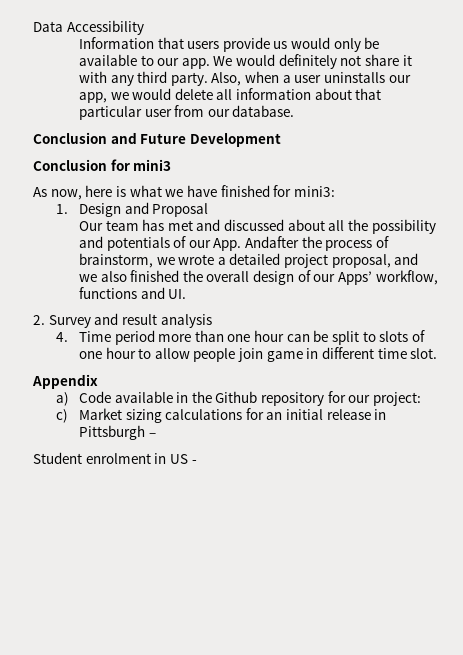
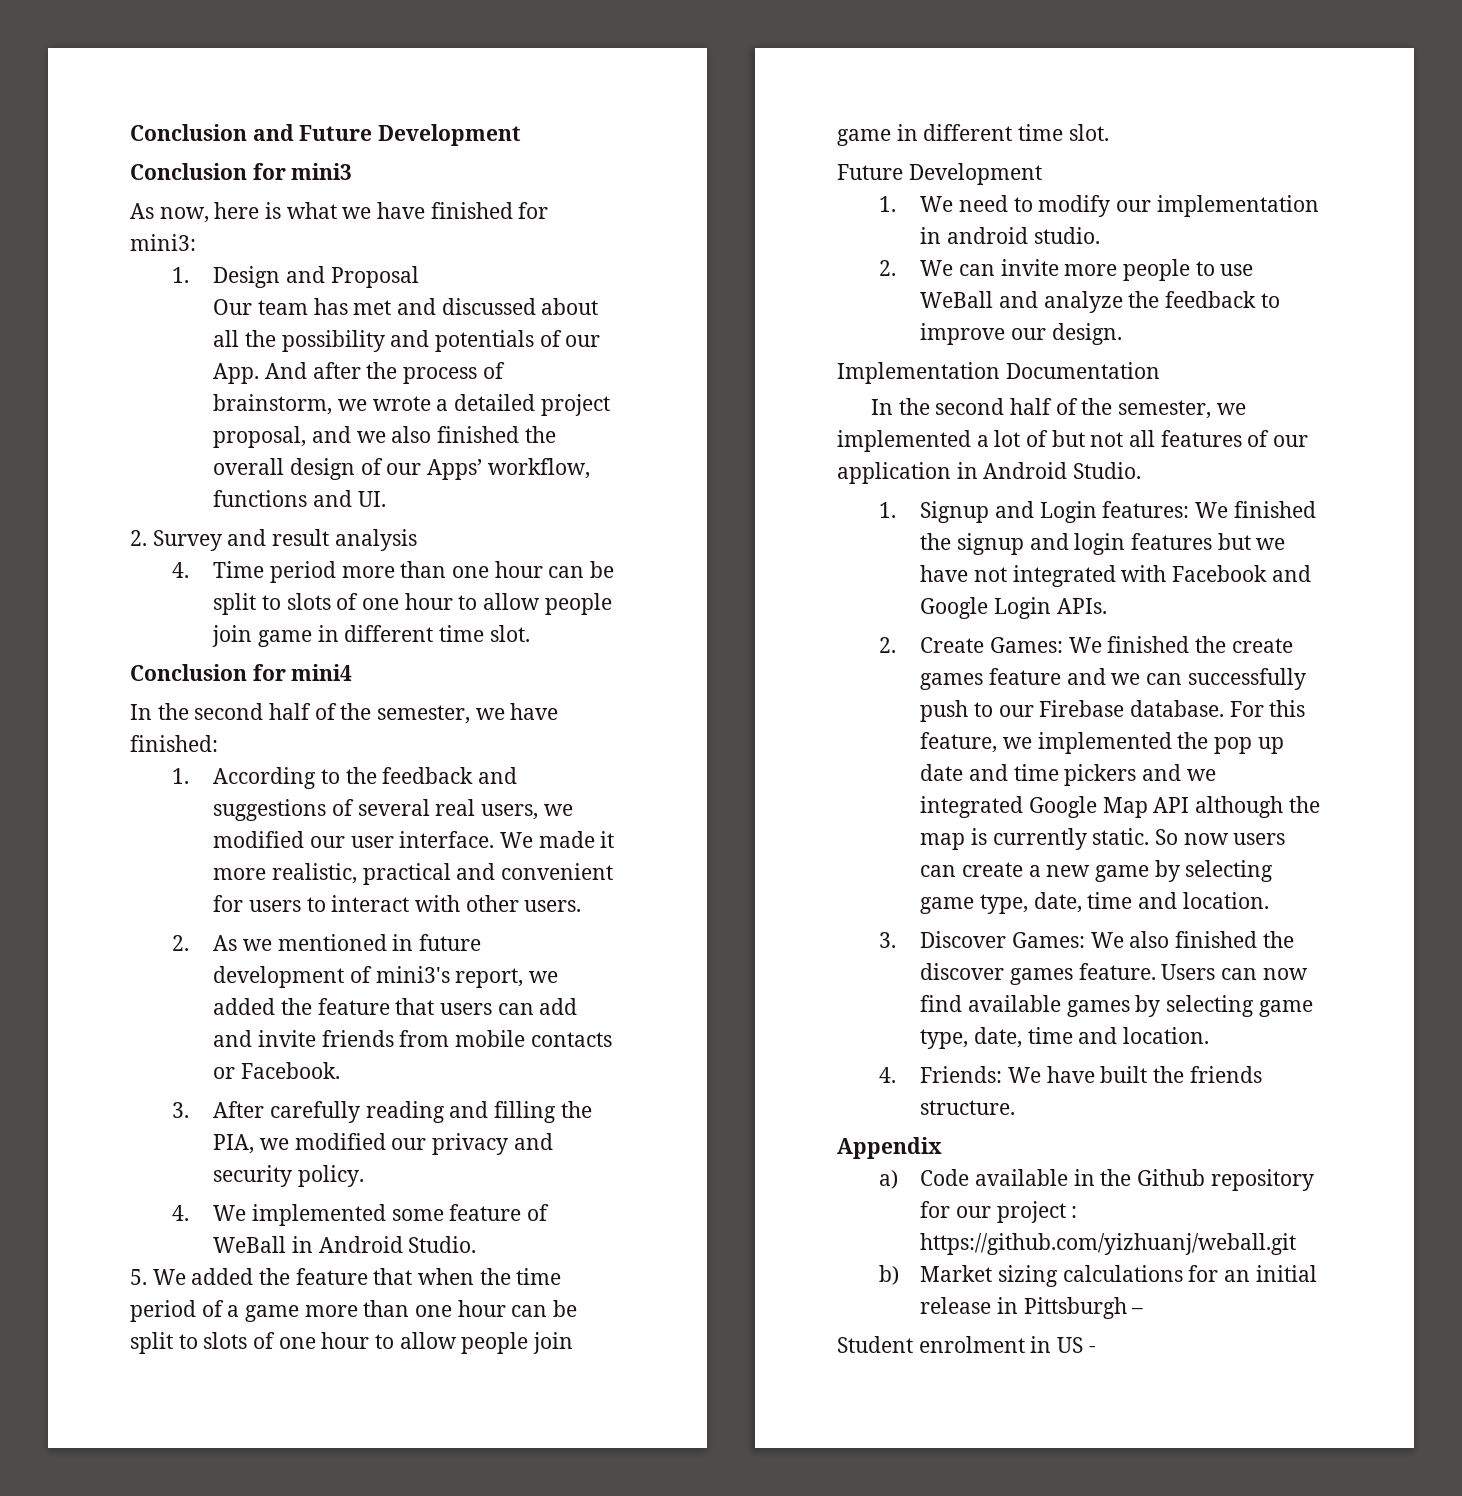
- Data Accessibility
- Information that users provide us would only be available to our app. We would definitely not share it with any third party. Also, when a user uninstalls our app, we would delete all information about that particular user from our database.
- Our team has met and discussed about all the possibility and potentials of our App. Andafter the process of brainstorm, we wrote a detailed project proposal, and we also finished the overall design of our Apps’ workflow, functions and UI.
+ Our team has met and discussed about all the possibility and potentials of our App. And after the process of brainstorm, we wrote a detailed project proposal, and we also finished the overall design of our Apps’ workflow, functions and UI.
+ Conclusion for mini4
+ In the second half of the semester, we have finished:
+ 1. According to the feedback and suggestions of several real users, we modified our user interface. We made it more realistic, practical and convenient for users to interact with other users.
+ 2. As we mentioned in future development of mini3's report, we added the feature that users can add and invite friends from mobile contacts or Facebook.
+ 3. After carefully reading and filling the PIA, we modified our privacy and security policy.
+ 4. We implemented some feature of WeBall in Android Studio.
+ 5. We added the feature that when the time period of a game more than one hour can be split to slots of one hour to allow people join game in different time slot.
+ Future Development
+ 1. We need to modify our implementation in android studio.
+ 2. We can invite more people to use WeBall and analyze the feedback to improve our design.
+ Implementation Documentation
+ In the second half of the semester, we implemented a lot of but not all features of our application in Android Studio.
+ 1. Signup and Login features: We finished the signup and login features but we have not integrated with Facebook and Google Login APIs.
+ 2. Create Games: We finished the create games feature and we can successfully push to our Firebase database. For this feature, we implemented the pop up date and time pickers and we integrated Google Map API although the map is currently static. So now users can create a new game by selecting game type, date, time and location.
+ 3. Discover Games: We also finished the discover games feature. Users can now find available games by selecting game type, date, time and location.
+ 4. Friends: We have built the friends structure.
- a) Code available in the Github repository for our project:
- c) Market sizing calculations for an initial release in Pittsburgh –
+ a) Code available in the Github repository for our project : https://github.com/yizhuanj/weball.git
+ b) Market sizing calculations for an initial release in Pittsburgh –

